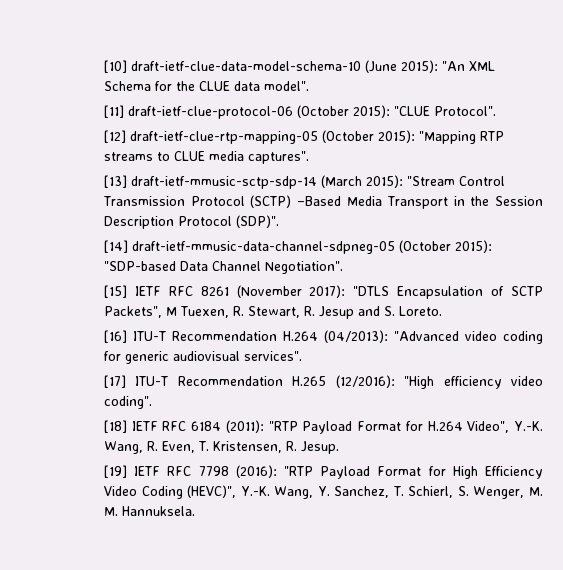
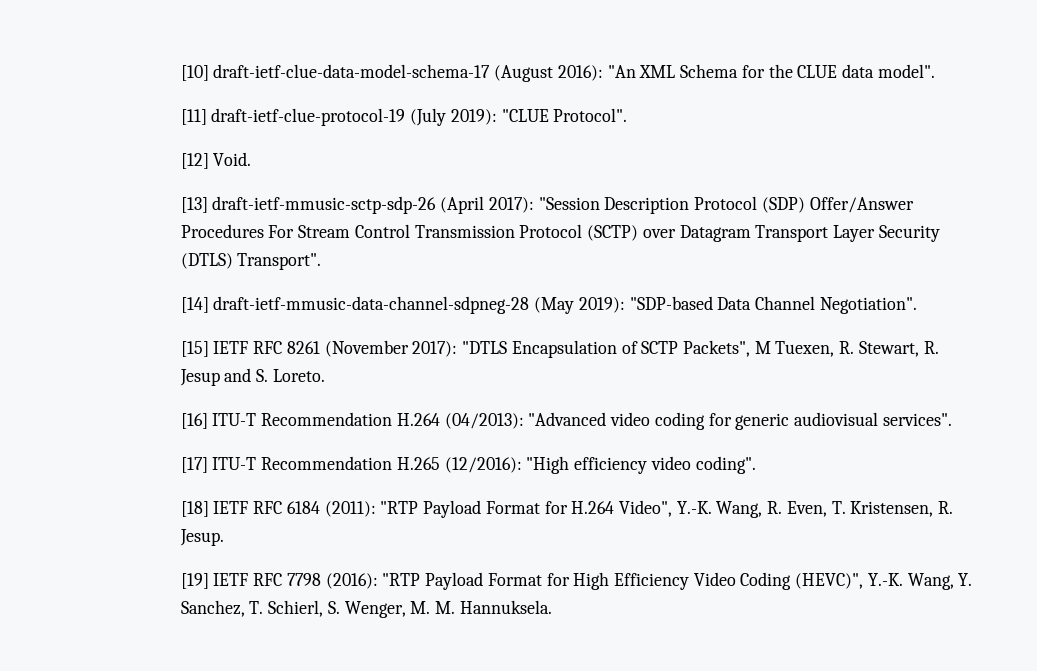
- [10] draft-ietf-clue-data-model-schema-10 (June 2015): "An XML Schema for the CLUE data model".
+ [10] draft-ietf-clue-data-model-schema-17 (August 2016): "An XML Schema for the CLUE data model".
- [11] draft-ietf-clue-protocol-06 (October 2015): "CLUE Protocol".
+ [11] draft-ietf-clue-protocol-19 (July 2019): "CLUE Protocol".
- [12] draft-ietf-clue-rtp-mapping-05 (October 2015): "Mapping RTP streams to CLUE media captures".
- [13] draft-ietf-mmusic-sctp-sdp-14 (March 2015): "Stream Control Transmission Protocol (SCTP) –Based Media Transport in the Session Description Protocol (SDP)".
- [14] draft-ietf-mmusic-data-channel-sdpneg-05 (October 2015): "SDP-based Data Channel Negotiation".
+ [12] Void.
+ [13] draft-ietf-mmusic-sctp-sdp-26 (April 2017): "Session Description Protocol (SDP) Offer/Answer Procedures For Stream Control Transmission Protocol (SCTP) over Datagram Transport Layer Security (DTLS) Transport".
+ [14] draft-ietf-mmusic-data-channel-sdpneg-28 (May 2019): "SDP-based Data Channel Negotiation".

